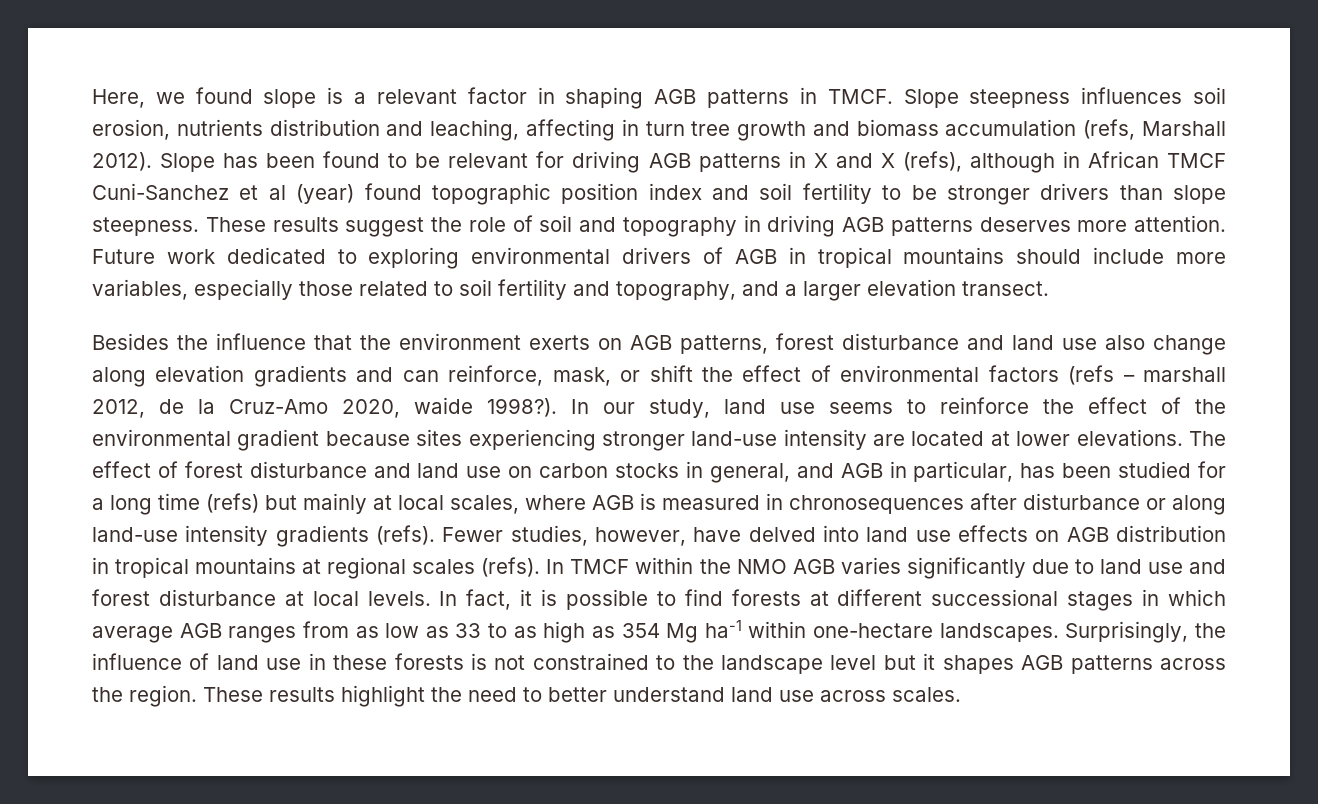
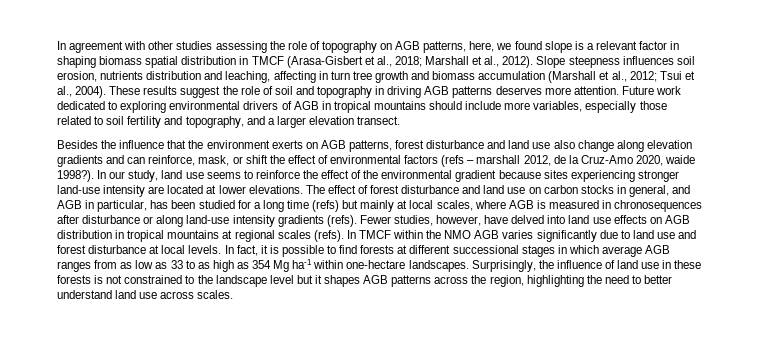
- Here, we found slope is a relevant factor in shaping AGB patterns in TMCF.
+ In agreement with other studies assessing the role of topography on AGB patterns, here, we found slope is a relevant factor in shaping biomass spatial distribution in TMCF (Arasa-Gisbert et al., 2018; Marshall et al., 2012).
- Slope steepness influences soil erosion, nutrients distribution and leaching, affecting in turn tree growth and biomass accumulation (refs, Marshall 2012). Slope has been found to be relevant for driving AGB patterns in X and X (refs), although in African TMCF Cuni-Sanchez et al (year) found topographic position index and soil fertility to be stronger drivers than slope steepness.
+ Slope steepness influences soil erosion, nutrients distribution and leaching, affecting in turn tree growth and biomass accumulation (Marshall et al., 2012; Tsui et al., 2004).
- Surprisingly, the influence of land use in these forests is not constrained to the landscape level but it shapes AGB patterns across the region. These results highlight the need to better understand land use across scales.
+ Surprisingly, the influence of land use in these forests is not constrained to the landscape level but it shapes AGB patterns across the region, highlighting the need to better understand land use across scales.

